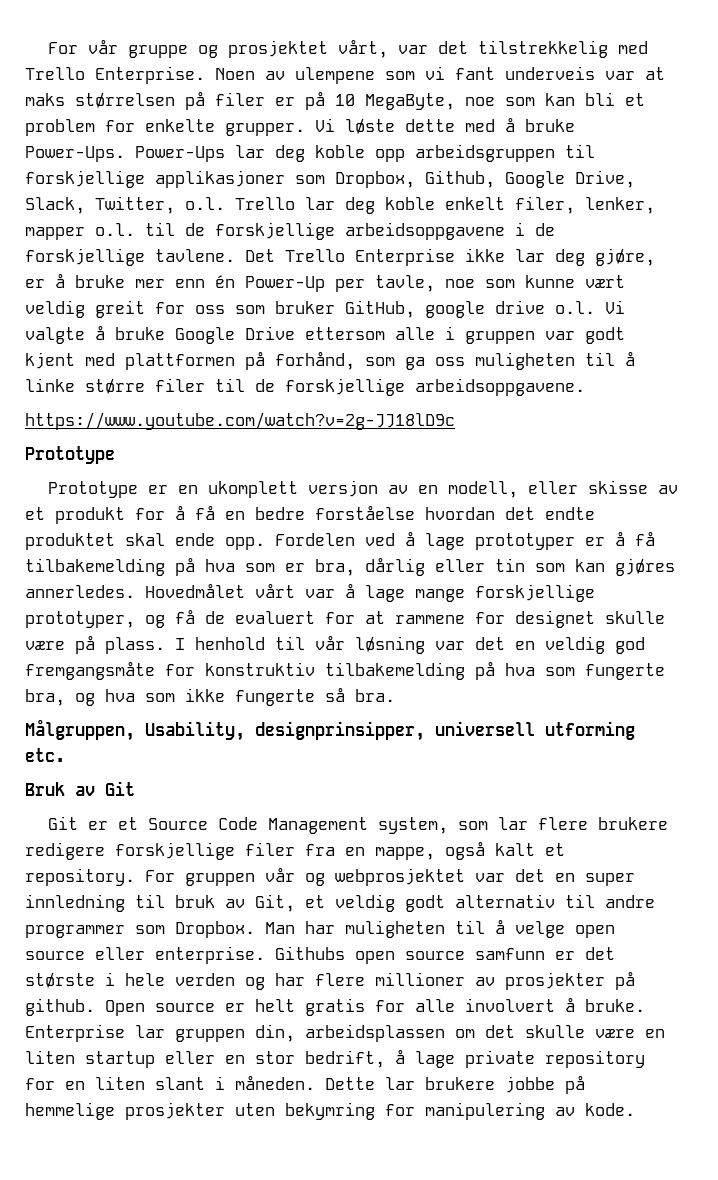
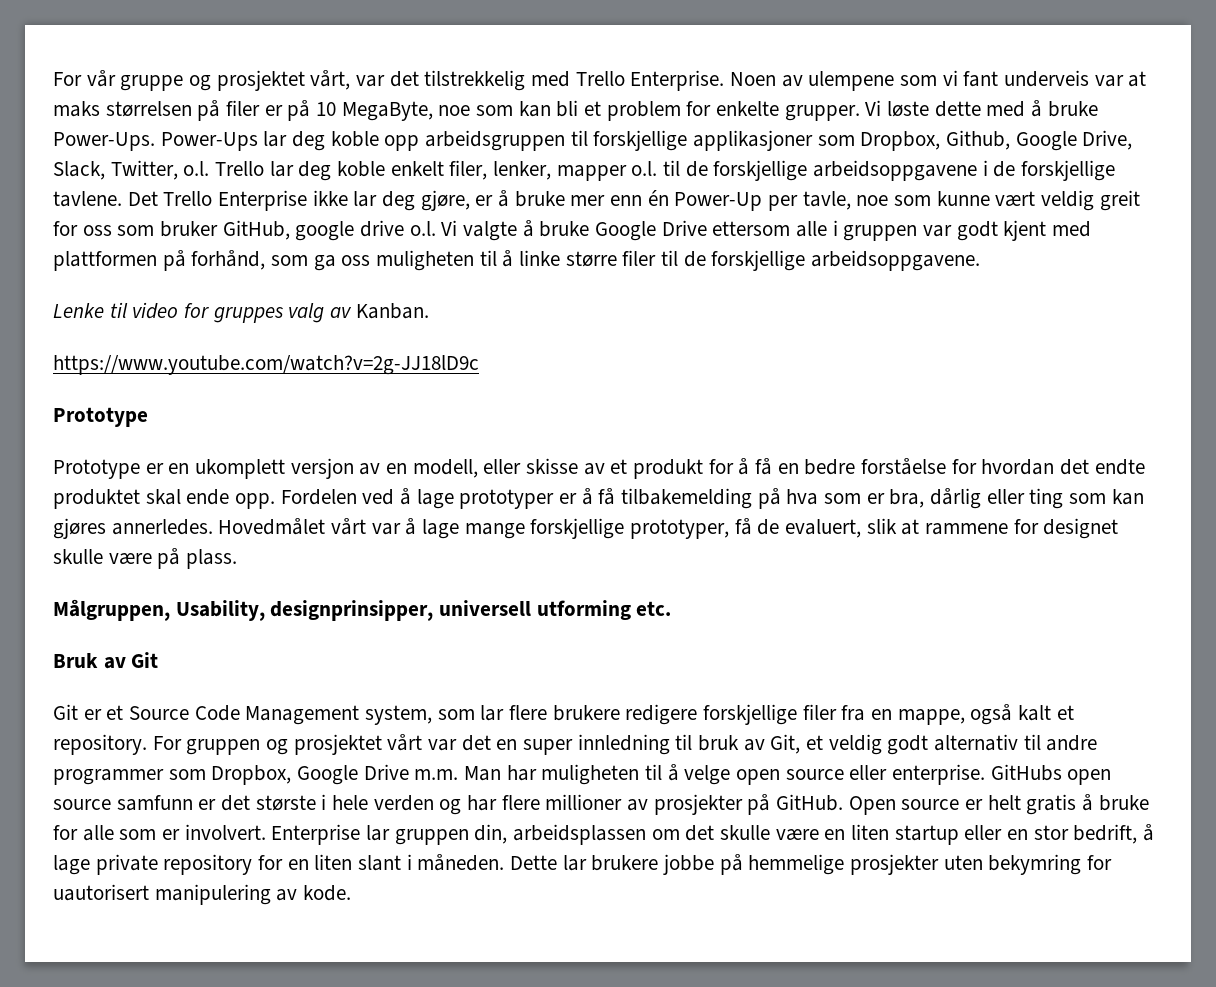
+ Lenke til video for gruppes valg av Kanban.
- Prototype er en ukomplett versjon av en modell, eller skisse av et produkt for å få en bedre forståelse hvordan det endte produktet skal ende opp.
+ Prototype er en ukomplett versjon av en modell, eller skisse av et produkt for å få en bedre forståelse for hvordan det endte produktet skal ende opp.
- Fordelen ved å lage prototyper er å få tilbakemelding på hva som er bra, dårlig eller tin som kan gjøres annerledes.
+ Fordelen ved å lage prototyper er å få tilbakemelding på hva som er bra, dårlig eller ting som kan gjøres annerledes.
- Hovedmålet vårt var å lage mange forskjellige prototyper, og få de evaluert for at rammene for designet skulle være på plass. I henhold til vår løsning var det en veldig god fremgangsmåte for konstruktiv tilbakemelding på hva som fungerte bra, og hva som ikke fungerte så bra.
+ Hovedmålet vårt var å lage mange forskjellige prototyper, få de evaluert, slik at rammene for designet skulle være på plass.
- For gruppen vår og webprosjektet var det en super innledning til bruk av Git, et veldig godt alternativ til andre programmer som Dropbox. Man har muligheten til å velge open source eller enterprise.
+ For gruppen og prosjektet vårt var det en super innledning til bruk av Git, et veldig godt alternativ til andre programmer som Dropbox, Google Drive m.m. Man har muligheten til å velge open source eller enterprise.
- Githubs open source samfunn er det største i hele verden og har flere millioner av prosjekter på github.
+ GitHubs open source samfunn er det største i hele verden og har flere millioner av prosjekter på GitHub.
- Open source er helt gratis for alle involvert å bruke.
+ Open source er helt gratis å bruke for alle som er involvert.
- Dette lar brukere jobbe på hemmelige prosjekter uten bekymring for manipulering av kode.
+ Dette lar brukere jobbe på hemmelige prosjekter uten bekymring for uautorisert manipulering av kode.

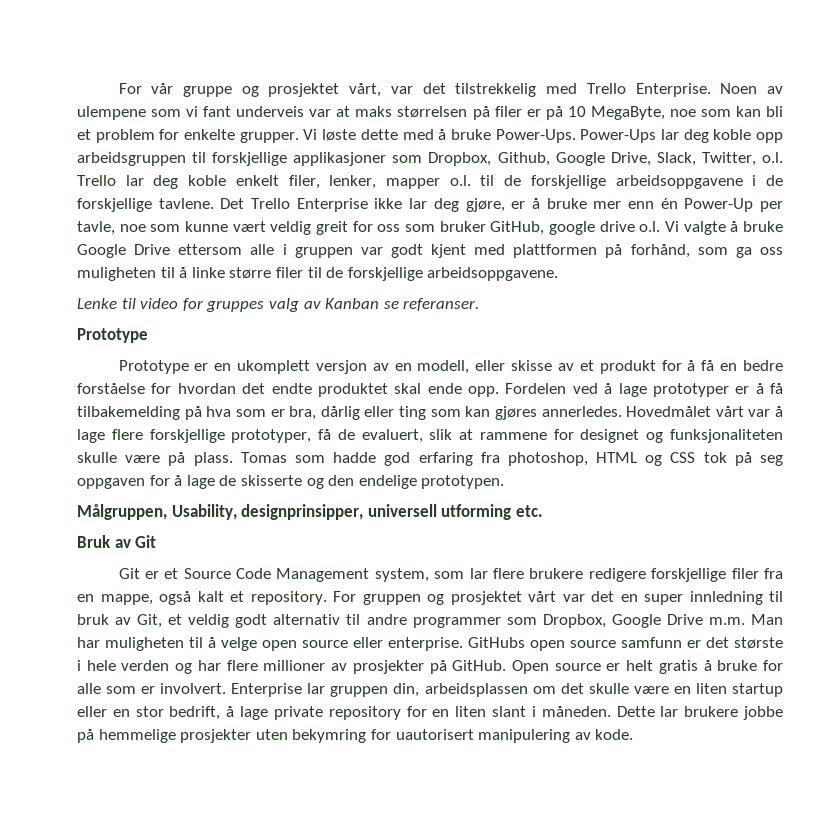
- Lenke til video for gruppes valg av Kanban.
- https://www.youtube.com/watch?v=2g-JJ18lD9c
+ Lenke til video for gruppes valg av Kanban se referanser.
- Hovedmålet vårt var å lage mange forskjellige prototyper, få de evaluert, slik at rammene for designet skulle være på plass.
+ Hovedmålet vårt var å lage flere forskjellige prototyper, få de evaluert, slik at rammene for designet og funksjonaliteten skulle være på plass. Tomas som hadde god erfaring fra photoshop, HTML og CSS tok på seg oppgaven for å lage de skisserte og den endelige prototypen.

